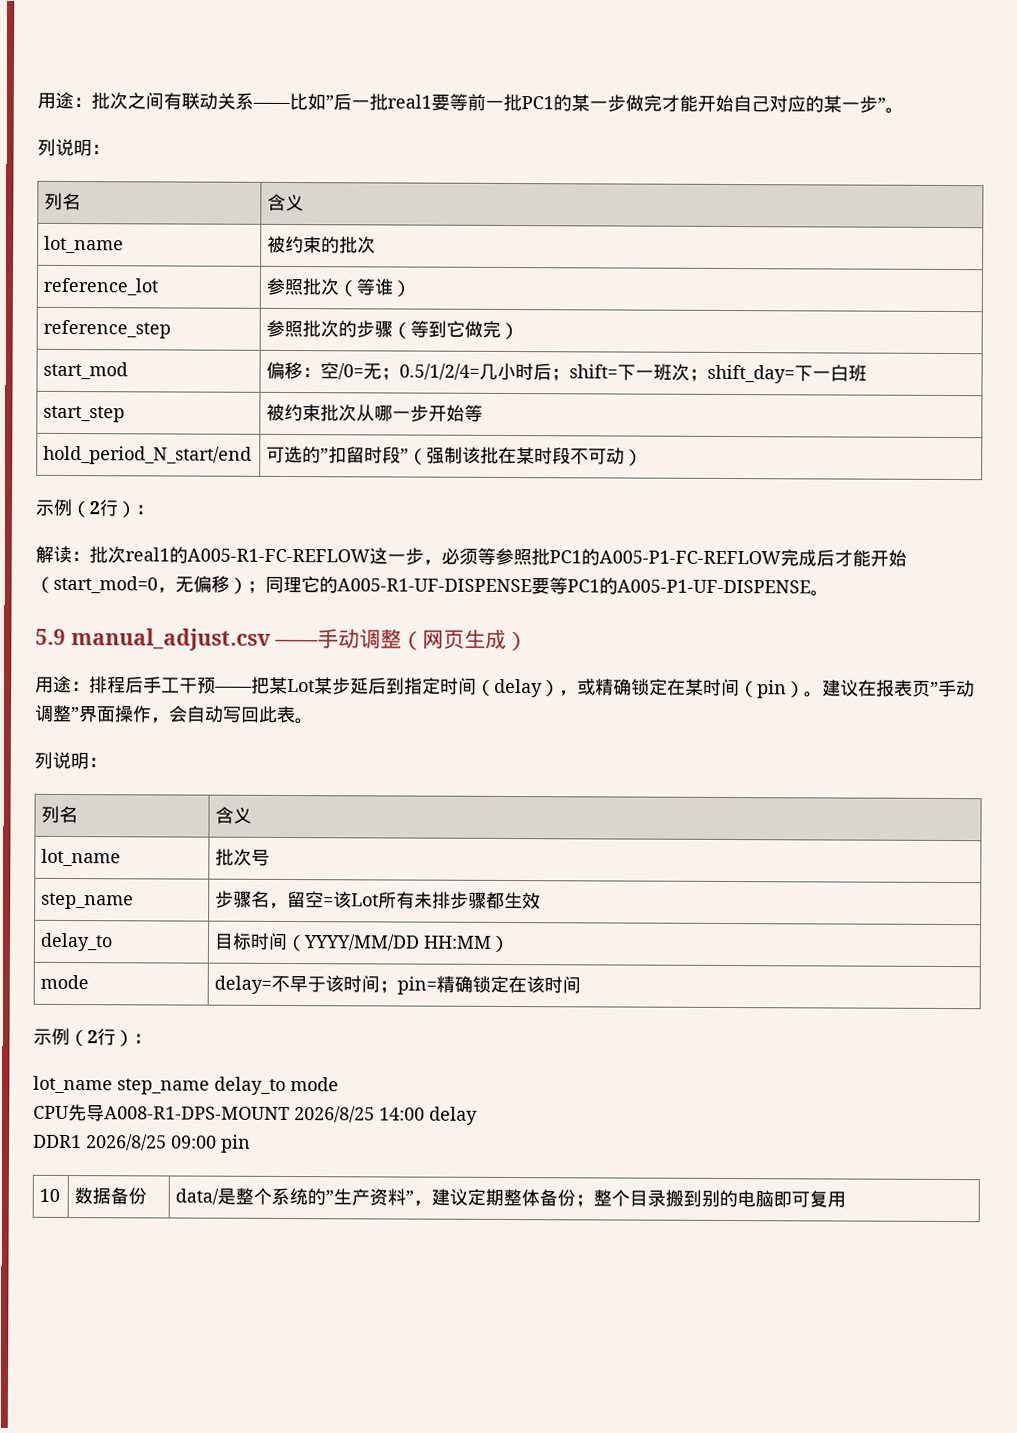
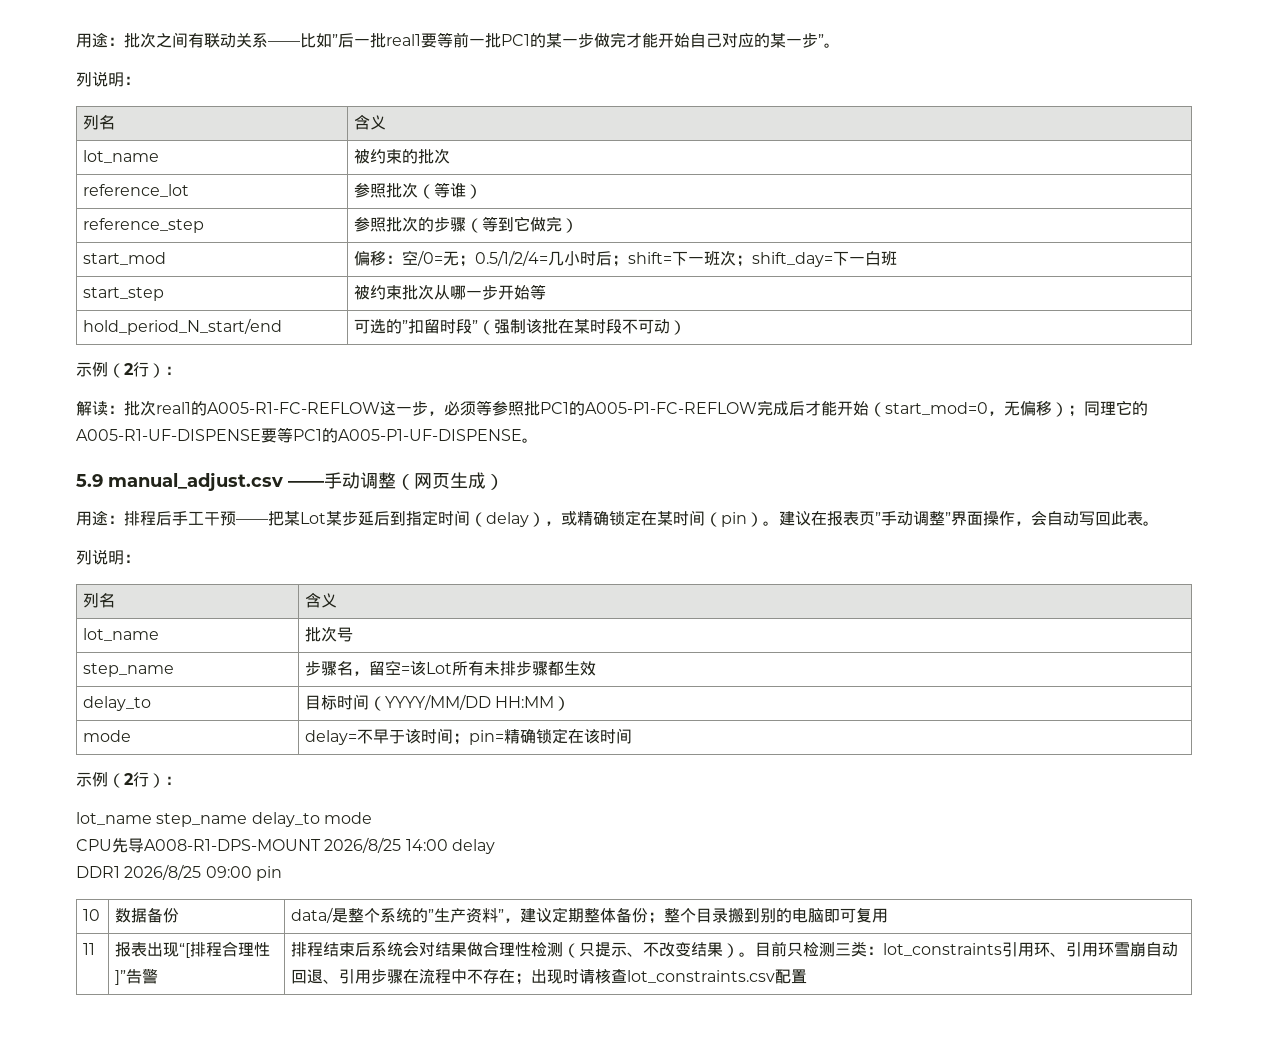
+ 11 | 报表出现“[排程合理性]”告警 | 排程结束后系统会对结果做合理性检测（只提示、不改变结果）。目前只检测三类：lot_constraints引用环、引用环雪崩自动回退、引用步骤在流程中不存在；出现时请核查lot_constraints.csv配置

